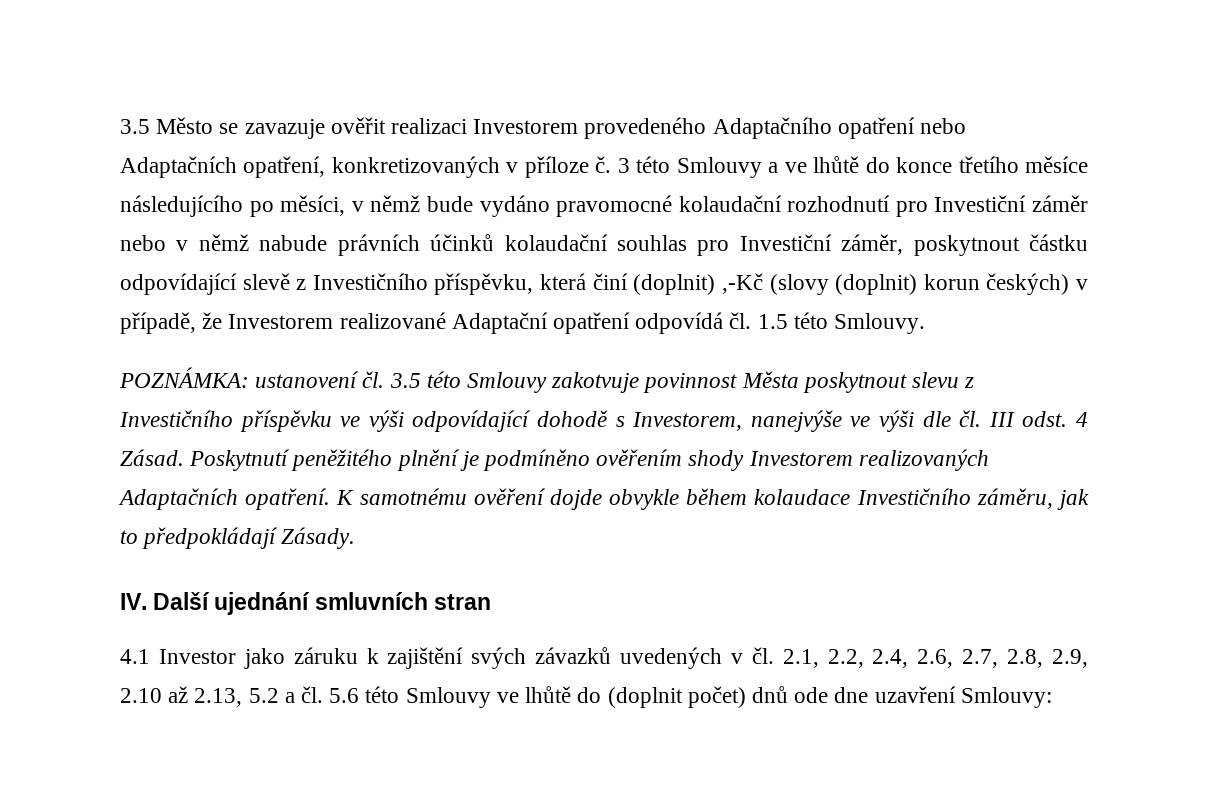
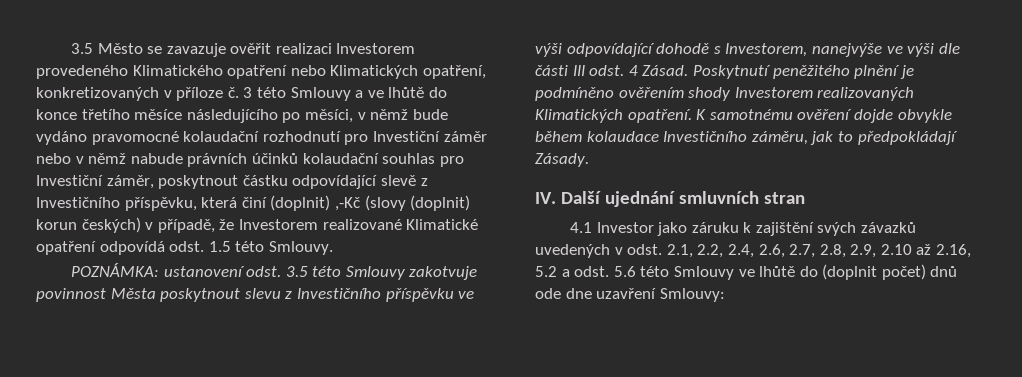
- 3.5 Město se zavazuje ověřit realizaci Investorem provedeného Adaptačního opatření nebo Adaptačních opatření, konkretizovaných v příloze č.
+ 3.5 Město se zavazuje ověřit realizaci Investorem provedeného Klimatického opatření nebo Klimatických opatření, konkretizovaných v příloze č.
- 3 této Smlouvy a ve lhůtě do konce třetího měsíce následujícího po měsíci, v němž bude vydáno pravomocné kolaudační rozhodnutí pro Investiční záměr nebo v němž nabude právních účinků kolaudační souhlas pro Investiční záměr, poskytnout částku odpovídající slevě z Investičního příspěvku, která činí (doplnit) ,-Kč (slovy (doplnit) korun českých) v případě, že Investorem realizované Adaptační opatření odpovídá čl. 1.5 této Smlouvy.
+ 3 této Smlouvy a ve lhůtě do konce třetího měsíce následujícího po měsíci, v němž bude vydáno pravomocné kolaudační rozhodnutí pro Investiční záměr nebo v němž nabude právních účinků kolaudační souhlas pro Investiční záměr, poskytnout částku odpovídající slevě z Investičního příspěvku, která činí (doplnit) ,-Kč (slovy (doplnit) korun českých) v případě, že Investorem realizované Klimatické opatření odpovídá odst. 1.5 této Smlouvy.
- POZNÁMKA: ustanovení čl. 3.5 této Smlouvy zakotvuje povinnost Města poskytnout slevu z Investičního příspěvku ve výši odpovídající dohodě s Investorem, nanejvýše ve výši dle čl. III odst. 4 Zásad.
+ POZNÁMKA: ustanovení odst. 3.5 této Smlouvy zakotvuje povinnost Města poskytnout slevu z Investičního příspěvku ve výši odpovídající dohodě s Investorem, nanejvýše ve výši dle části III odst. 4 Zásad.
- Poskytnutí peněžitého plnění je podmíněno ověřením shody Investorem realizovaných Adaptačních opatření.
+ Poskytnutí peněžitého plnění je podmíněno ověřením shody Investorem realizovaných Klimatických opatření.
- 4.1 Investor jako záruku k zajištění svých závazků uvedených v čl. 2.1, 2.2, 2.4, 2.6, 2.7, 2.8, 2.9, 2.10 až 2.13, 5.2 a čl. 5.6 této Smlouvy ve lhůtě do (doplnit počet) dnů ode dne uzavření Smlouvy:
+ 4.1 Investor jako záruku k zajištění svých závazků uvedených v odst. 2.1, 2.2, 2.4, 2.6, 2.7, 2.8, 2.9, 2.10 až 2.16, 5.2 a odst. 5.6 této Smlouvy ve lhůtě do (doplnit počet) dnů ode dne uzavření Smlouvy:

